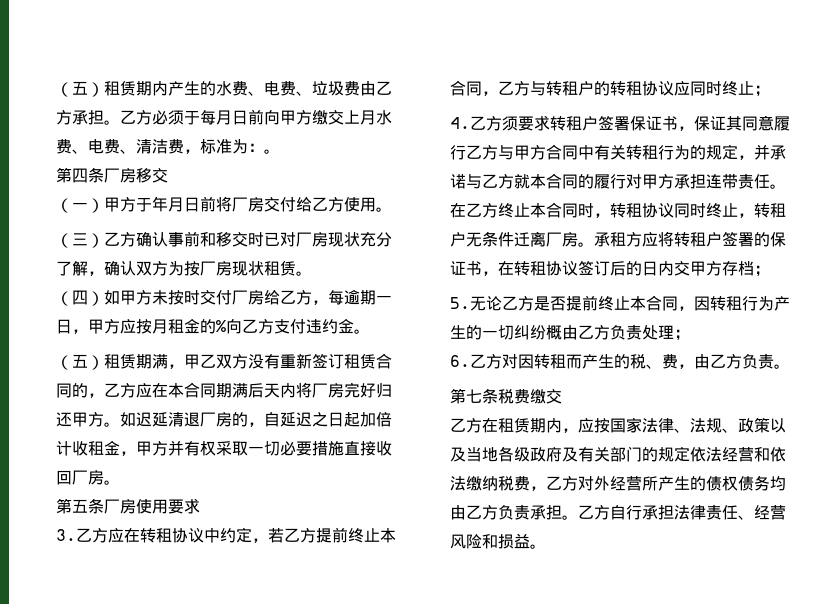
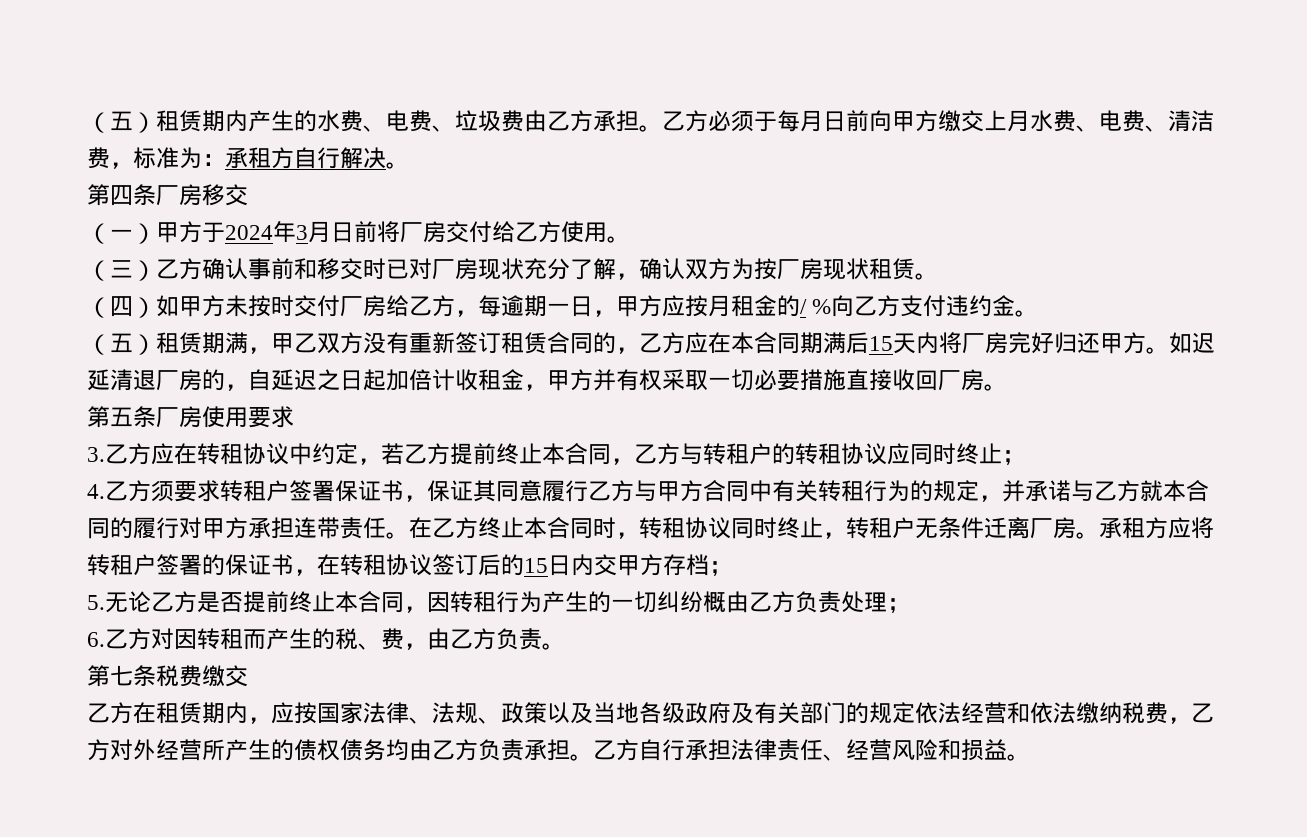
- 乙方必须于每月日前向甲方缴交上月水费、电费、清洁费，标准为：。
+ 乙方必须于每月日前向甲方缴交上月水费、电费、清洁费，标准为：承租方自行解决。
- （一）甲方于年月日前将厂房交付给乙方使用。
+ （一）甲方于2024年3月日前将厂房交付给乙方使用。
- （四）如甲方未按时交付厂房给乙方，每逾期一日，甲方应按月租金的%向乙方支付违约金。
+ （四）如甲方未按时交付厂房给乙方，每逾期一日，甲方应按月租金的/ %向乙方支付违约金。
- （五）租赁期满，甲乙双方没有重新签订租赁合同的，乙方应在本合同期满后天内将厂房完好归还甲方。
+ （五）租赁期满，甲乙双方没有重新签订租赁合同的，乙方应在本合同期满后15天内将厂房完好归还甲方。
- 承租方应将转租户签署的保证书，在转租协议签订后的日内交甲方存档；
+ 承租方应将转租户签署的保证书，在转租协议签订后的15日内交甲方存档；

